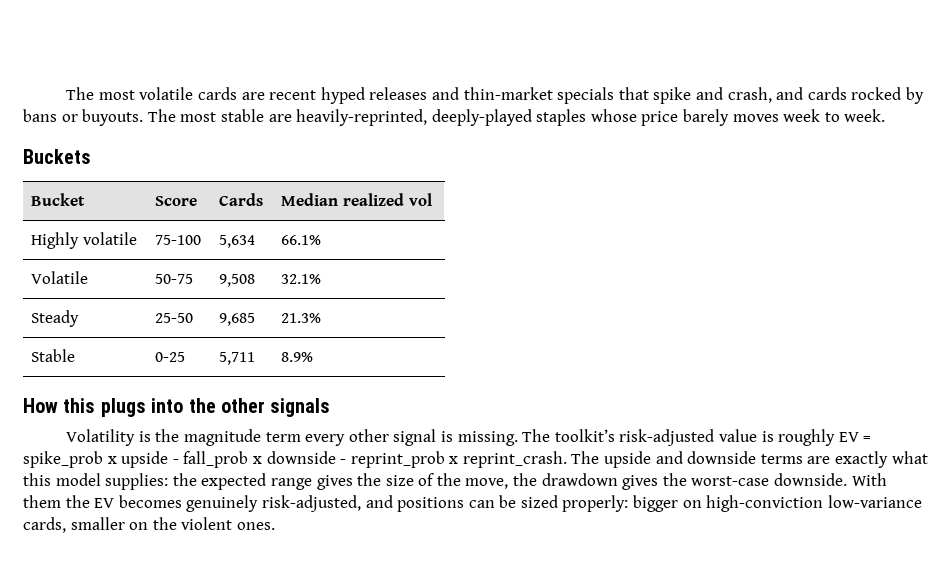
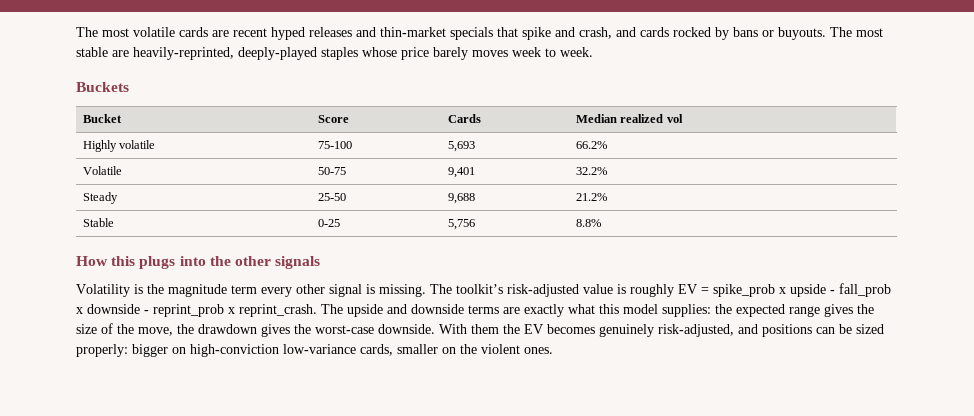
- Highly volatile | 75-100 | 5,634 | 66.1%
+ Highly volatile | 75-100 | 5,693 | 66.2%
- Volatile | 50-75 | 9,508 | 32.1%
+ Volatile | 50-75 | 9,401 | 32.2%
- Steady | 25-50 | 9,685 | 21.3%
+ Steady | 25-50 | 9,688 | 21.2%
- Stable | 0-25 | 5,711 | 8.9%
+ Stable | 0-25 | 5,756 | 8.8%

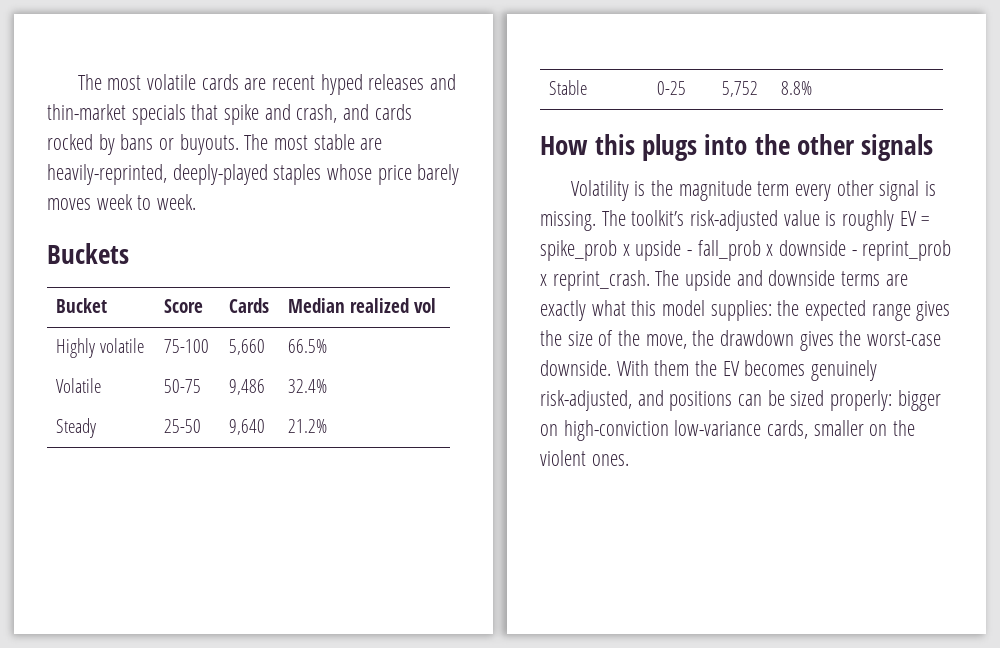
- Highly volatile | 75-100 | 5,693 | 66.2%
+ Highly volatile | 75-100 | 5,660 | 66.5%
- Volatile | 50-75 | 9,401 | 32.2%
+ Volatile | 50-75 | 9,486 | 32.4%
- Steady | 25-50 | 9,688 | 21.2%
+ Steady | 25-50 | 9,640 | 21.2%
- Stable | 0-25 | 5,756 | 8.8%
+ Stable | 0-25 | 5,752 | 8.8%

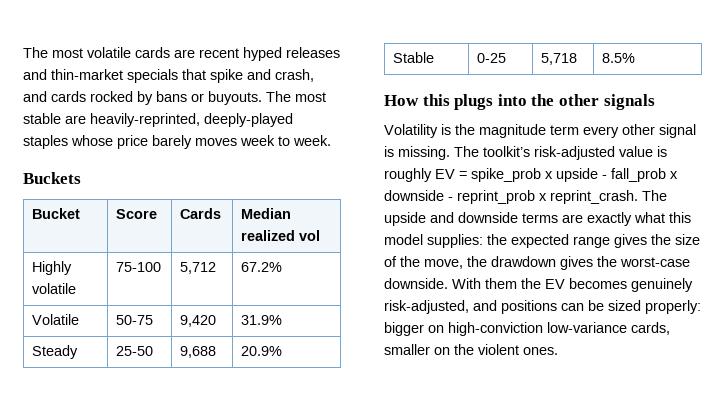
- Highly volatile | 75-100 | 5,660 | 66.5%
+ Highly volatile | 75-100 | 5,712 | 67.2%
- Volatile | 50-75 | 9,486 | 32.4%
+ Volatile | 50-75 | 9,420 | 31.9%
- Steady | 25-50 | 9,640 | 21.2%
+ Steady | 25-50 | 9,688 | 20.9%
- Stable | 0-25 | 5,752 | 8.8%
+ Stable | 0-25 | 5,718 | 8.5%

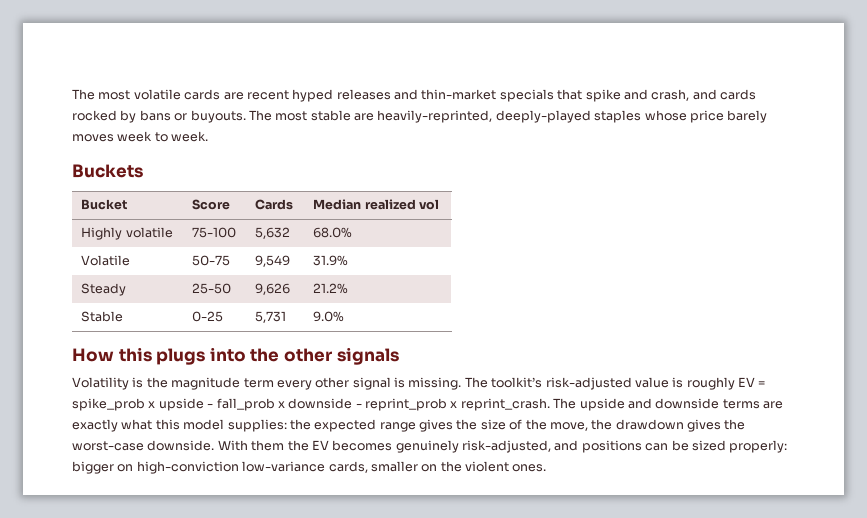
- Highly volatile | 75-100 | 5,712 | 67.2%
+ Highly volatile | 75-100 | 5,632 | 68.0%
- Volatile | 50-75 | 9,420 | 31.9%
+ Volatile | 50-75 | 9,549 | 31.9%
- Steady | 25-50 | 9,688 | 20.9%
+ Steady | 25-50 | 9,626 | 21.2%
- Stable | 0-25 | 5,718 | 8.5%
+ Stable | 0-25 | 5,731 | 9.0%

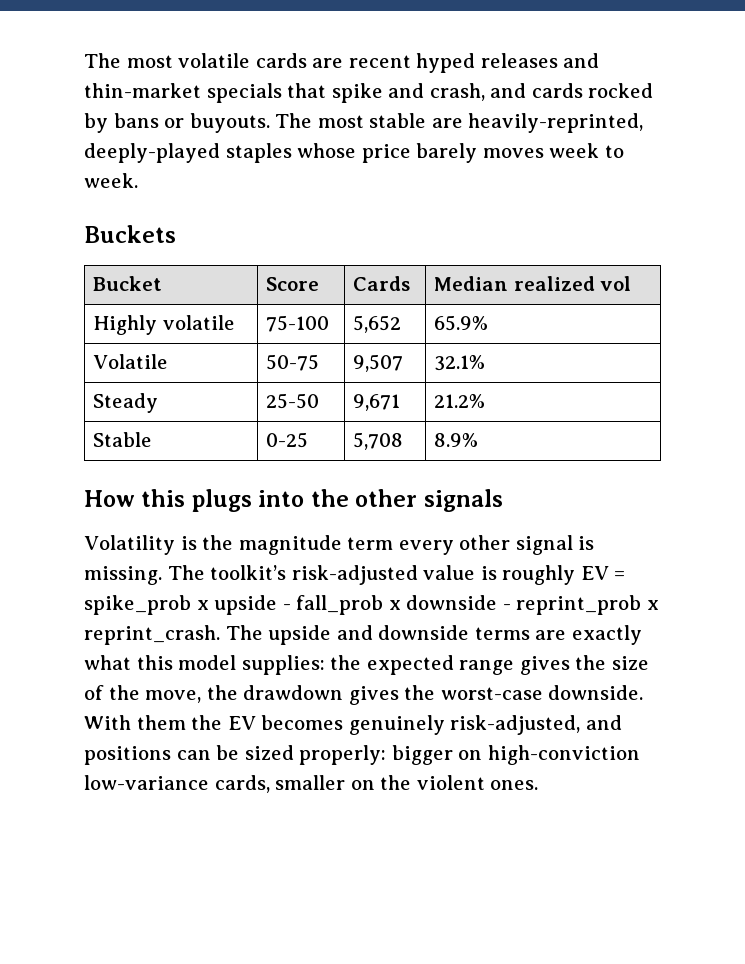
- Highly volatile | 75-100 | 5,632 | 68.0%
+ Highly volatile | 75-100 | 5,652 | 65.9%
- Volatile | 50-75 | 9,549 | 31.9%
+ Volatile | 50-75 | 9,507 | 32.1%
- Steady | 25-50 | 9,626 | 21.2%
+ Steady | 25-50 | 9,671 | 21.2%
- Stable | 0-25 | 5,731 | 9.0%
+ Stable | 0-25 | 5,708 | 8.9%

